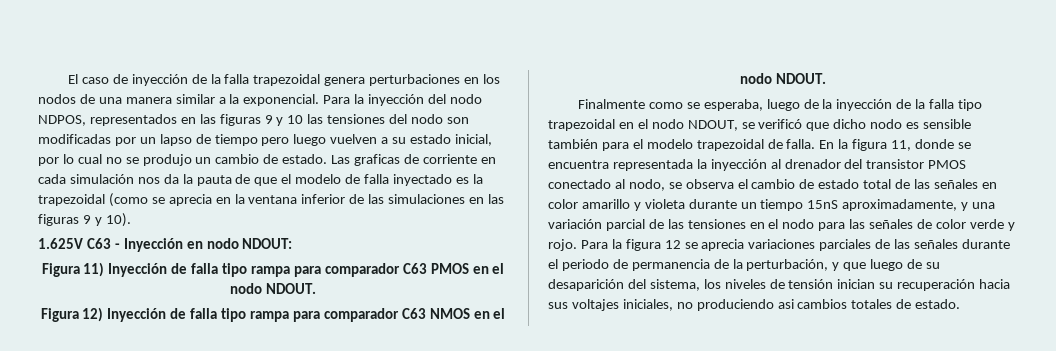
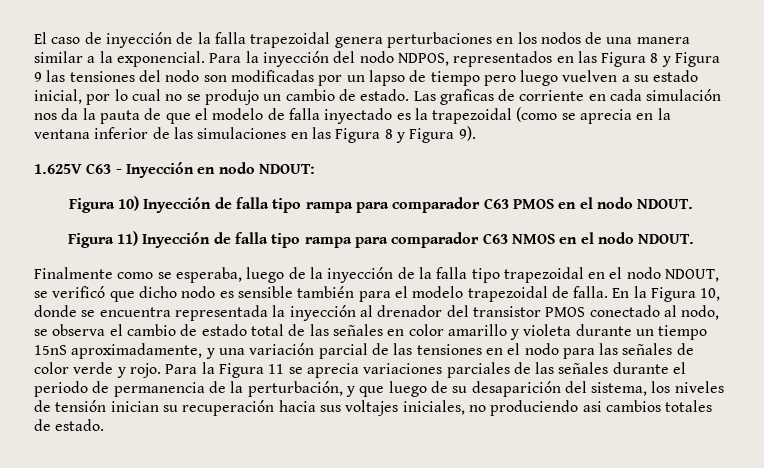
- Para la inyección del nodo NDPOS, representados en las figuras 9 y 10 las tensiones del nodo son modificadas por un lapso de tiempo pero luego vuelven a su estado inicial, por lo cual no se produjo un cambio de estado.
+ Para la inyección del nodo NDPOS, representados en las Figura 8 y Figura 9 las tensiones del nodo son modificadas por un lapso de tiempo pero luego vuelven a su estado inicial, por lo cual no se produjo un cambio de estado.
- Las graficas de corriente en cada simulación nos da la pauta de que el modelo de falla inyectado es la trapezoidal (como se aprecia en la ventana inferior de las simulaciones en las figuras 9 y 10).
+ Las graficas de corriente en cada simulación nos da la pauta de que el modelo de falla inyectado es la trapezoidal (como se aprecia en la ventana inferior de las simulaciones en las Figura 8 y Figura 9).
- Figura 11) Inyección de falla tipo rampa para comparador C63 PMOS en el nodo NDOUT.
+ Figura 10) Inyección de falla tipo rampa para comparador C63 PMOS en el nodo NDOUT.
- Figura 12) Inyección de falla tipo rampa para comparador C63 NMOS en el nodo NDOUT.
+ Figura 11) Inyección de falla tipo rampa para comparador C63 NMOS en el nodo NDOUT.
- En la figura 11, donde se encuentra representada la inyección al drenador del transistor PMOS conectado al nodo, se observa el cambio de estado total de las señales en color amarillo y violeta durante un tiempo 15nS aproximadamente, y una variación parcial de las tensiones en el nodo para las señales de color verde y rojo.
+ En la Figura 10, donde se encuentra representada la inyección al drenador del transistor PMOS conectado al nodo, se observa el cambio de estado total de las señales en color amarillo y violeta durante un tiempo 15nS aproximadamente, y una variación parcial de las tensiones en el nodo para las señales de color verde y rojo.
- Para la figura 12 se aprecia variaciones parciales de las señales durante el periodo de permanencia de la perturbación, y que luego de su desaparición del sistema, los niveles de tensión inician su recuperación hacia sus voltajes iniciales, no produciendo asi cambios totales de estado.
+ Para la Figura 11 se aprecia variaciones parciales de las señales durante el periodo de permanencia de la perturbación, y que luego de su desaparición del sistema, los niveles de tensión inician su recuperación hacia sus voltajes iniciales, no produciendo asi cambios totales de estado.

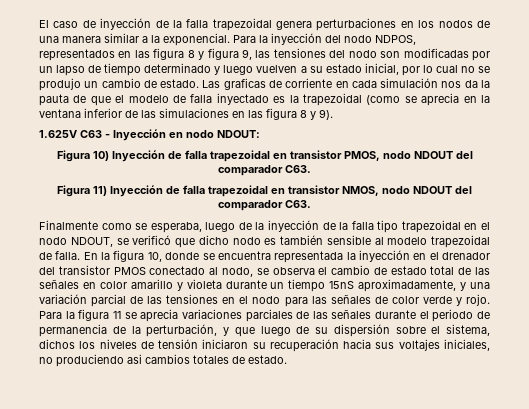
- Para la inyección del nodo NDPOS, representados en las Figura 8 y Figura 9 las tensiones del nodo son modificadas por un lapso de tiempo pero luego vuelven a su estado inicial, por lo cual no se produjo un cambio de estado.
+ Para la inyección del nodo NDPOS, representados en las figura 8 y figura 9, las tensiones del nodo son modificadas por un lapso de tiempo determinado y luego vuelven a su estado inicial, por lo cual no se produjo un cambio de estado.
- Las graficas de corriente en cada simulación nos da la pauta de que el modelo de falla inyectado es la trapezoidal (como se aprecia en la ventana inferior de las simulaciones en las Figura 8 y Figura 9).
+ Las graficas de corriente en cada simulación nos da la pauta de que el modelo de falla inyectado es la trapezoidal (como se aprecia en la ventana inferior de las simulaciones en las figura 8 y 9).
- Figura 10) Inyección de falla tipo rampa para comparador C63 PMOS en el nodo NDOUT.
+ Figura 10) Inyección de falla trapezoidal en transistor PMOS, nodo NDOUT del comparador C63.
- Figura 11) Inyección de falla tipo rampa para comparador C63 NMOS en el nodo NDOUT.
+ Figura 11) Inyección de falla trapezoidal en transistor NMOS, nodo NDOUT del comparador C63.
- Finalmente como se esperaba, luego de la inyección de la falla tipo trapezoidal en el nodo NDOUT, se verificó que dicho nodo es sensible también para el modelo trapezoidal de falla.
+ Finalmente como se esperaba, luego de la inyección de la falla tipo trapezoidal en el nodo NDOUT, se verificó que dicho nodo es también sensible al modelo trapezoidal de falla.
- En la Figura 10, donde se encuentra representada la inyección al drenador del transistor PMOS conectado al nodo, se observa el cambio de estado total de las señales en color amarillo y violeta durante un tiempo 15nS aproximadamente, y una variación parcial de las tensiones en el nodo para las señales de color verde y rojo.
+ En la figura 10, donde se encuentra representada la inyección en el drenador del transistor PMOS conectado al nodo, se observa el cambio de estado total de las señales en color amarillo y violeta durante un tiempo 15nS aproximadamente, y una variación parcial de las tensiones en el nodo para las señales de color verde y rojo.
- Para la Figura 11 se aprecia variaciones parciales de las señales durante el periodo de permanencia de la perturbación, y que luego de su desaparición del sistema, los niveles de tensión inician su recuperación hacia sus voltajes iniciales, no produciendo asi cambios totales de estado.
+ Para la figura 11 se aprecia variaciones parciales de las señales durante el periodo de permanencia de la perturbación, y que luego de su dispersión sobre el sistema, dichos los niveles de tensión iniciaron su recuperación hacia sus voltajes iniciales, no produciendo asi cambios totales de estado.

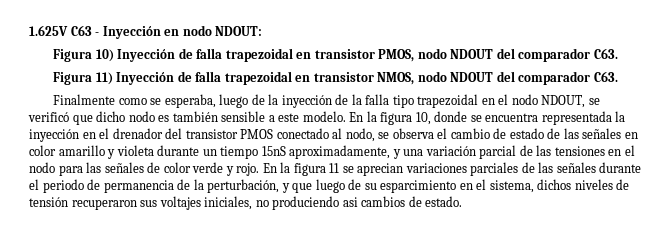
- El caso de inyección de la falla trapezoidal genera perturbaciones en los nodos de una manera similar a la exponencial. Para la inyección del nodo NDPOS, representados en las figura 8 y figura 9, las tensiones del nodo son modificadas por un lapso de tiempo determinado y luego vuelven a su estado inicial, por lo cual no se produjo un cambio de estado. Las graficas de corriente en cada simulación nos da la pauta de que el modelo de falla inyectado es la trapezoidal (como se aprecia en la ventana inferior de las simulaciones en las figura 8 y 9).
- Finalmente como se esperaba, luego de la inyección de la falla tipo trapezoidal en el nodo NDOUT, se verificó que dicho nodo es también sensible al modelo trapezoidal de falla.
+ Finalmente como se esperaba, luego de la inyección de la falla tipo trapezoidal en el nodo NDOUT, se verificó que dicho nodo es también sensible a este modelo.
- En la figura 10, donde se encuentra representada la inyección en el drenador del transistor PMOS conectado al nodo, se observa el cambio de estado total de las señales en color amarillo y violeta durante un tiempo 15nS aproximadamente, y una variación parcial de las tensiones en el nodo para las señales de color verde y rojo.
+ En la figura 10, donde se encuentra representada la inyección en el drenador del transistor PMOS conectado al nodo, se observa el cambio de estado de las señales en color amarillo y violeta durante un tiempo 15nS aproximadamente, y una variación parcial de las tensiones en el nodo para las señales de color verde y rojo.
- Para la figura 11 se aprecia variaciones parciales de las señales durante el periodo de permanencia de la perturbación, y que luego de su dispersión sobre el sistema, dichos los niveles de tensión iniciaron su recuperación hacia sus voltajes iniciales, no produciendo asi cambios totales de estado.
+ En la figura 11 se aprecian variaciones parciales de las señales durante el periodo de permanencia de la perturbación, y que luego de su esparcimiento en el sistema, dichos niveles de tensión recuperaron sus voltajes iniciales, no produciendo asi cambios de estado.

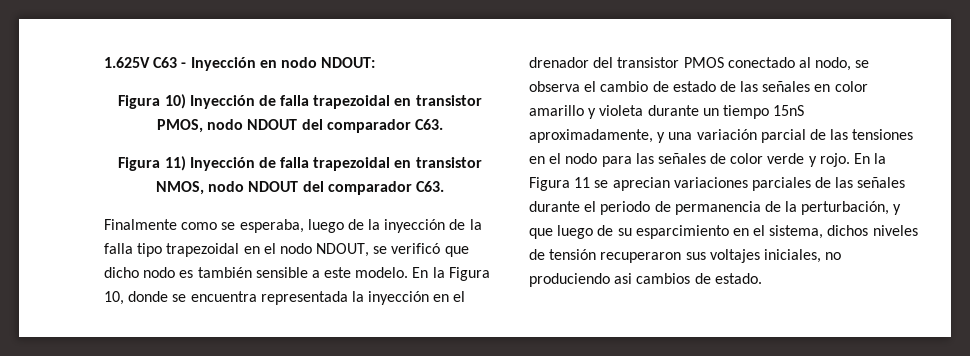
- En la figura 10, donde se encuentra representada la inyección en el drenador del transistor PMOS conectado al nodo, se observa el cambio de estado de las señales en color amarillo y violeta durante un tiempo 15nS aproximadamente, y una variación parcial de las tensiones en el nodo para las señales de color verde y rojo.
+ En la Figura 10, donde se encuentra representada la inyección en el drenador del transistor PMOS conectado al nodo, se observa el cambio de estado de las señales en color amarillo y violeta durante un tiempo 15nS aproximadamente, y una variación parcial de las tensiones en el nodo para las señales de color verde y rojo.
- En la figura 11 se aprecian variaciones parciales de las señales durante el periodo de permanencia de la perturbación, y que luego de su esparcimiento en el sistema, dichos niveles de tensión recuperaron sus voltajes iniciales, no produciendo asi cambios de estado.
+ En la Figura 11 se aprecian variaciones parciales de las señales durante el periodo de permanencia de la perturbación, y que luego de su esparcimiento en el sistema, dichos niveles de tensión recuperaron sus voltajes iniciales, no produciendo asi cambios de estado.

